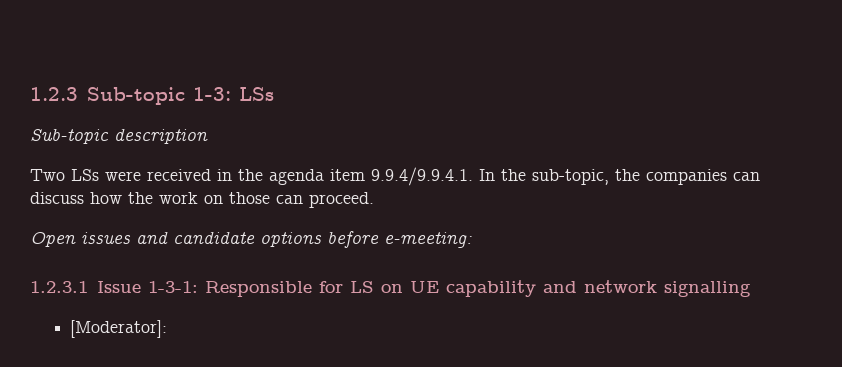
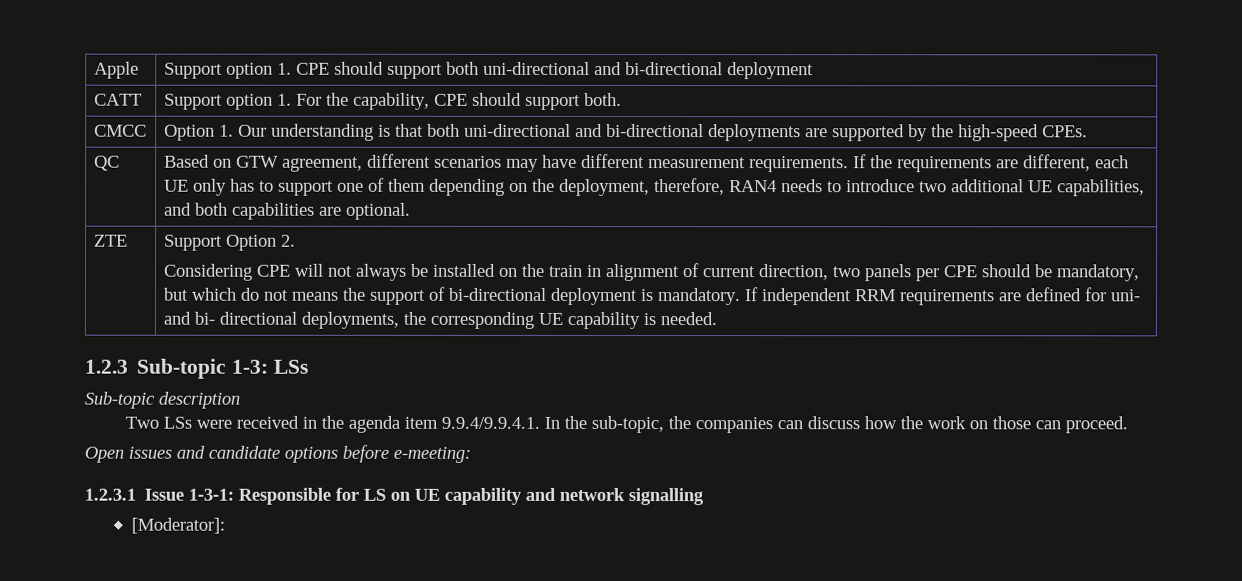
+ Apple | Support option 1. CPE should support both uni-directional and bi-directional deployment
+ CATT | Support option 1. For the capability, CPE should support both.
+ CMCC | Option 1. Our understanding is that both uni-directional and bi-directional deployments are supported by the high-speed CPEs.
+ QC | Based on GTW agreement, different scenarios may have different measurement requirements. If the requirements are different, each UE only has to support one of them depending on the deployment, therefore, RAN4 needs to introduce two additional UE capabilities, and both capabilities are optional.
+ ZTE | Support Option 2.
+ Considering CPE will not always be installed on the train in alignment of current direction, two panels per CPE should be mandatory, but which do not means the support of bi-directional deployment is mandatory. If independent RRM requirements are defined for uni- and bi- directional deployments, the corresponding UE capability is needed.

